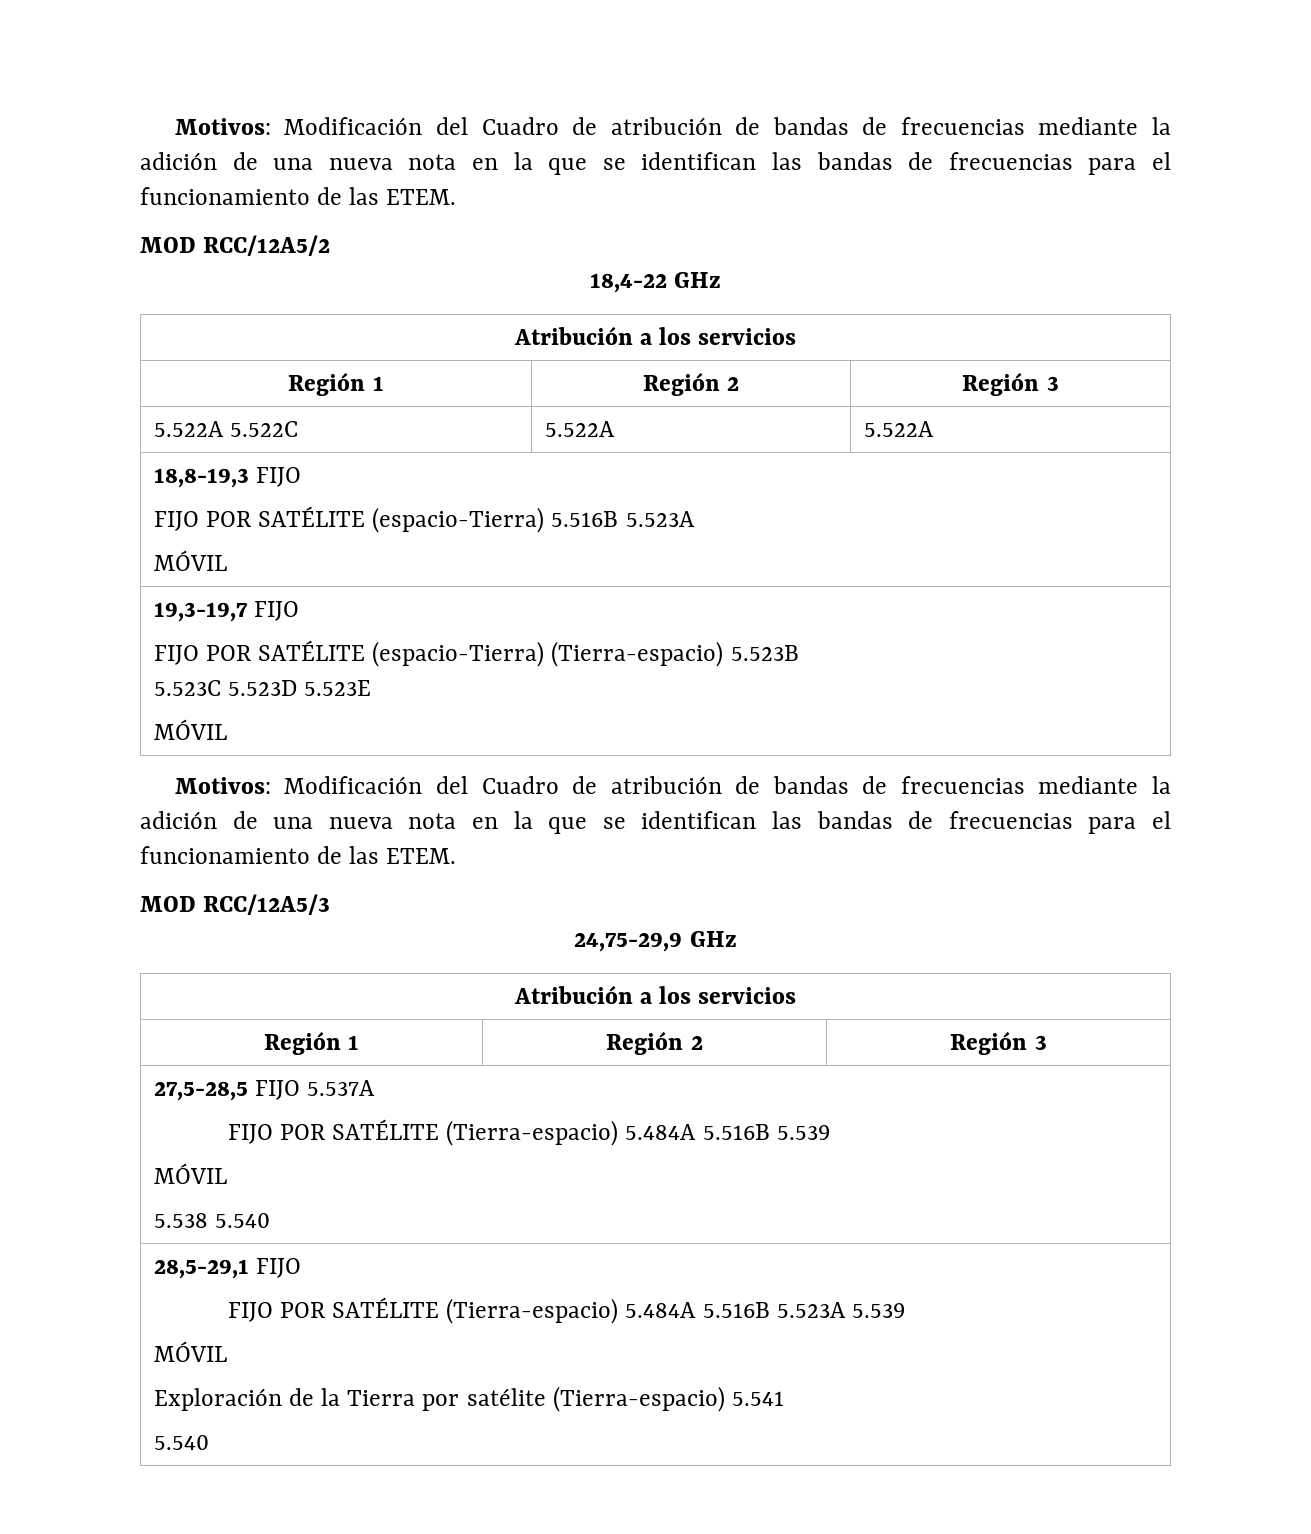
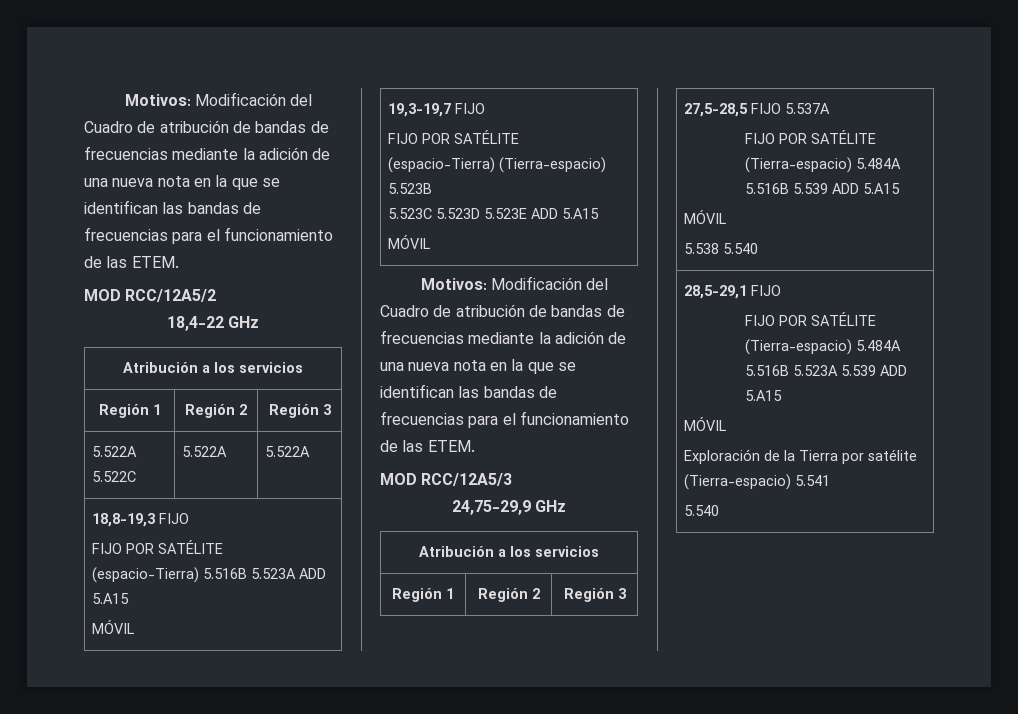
  18,8-19,3 FIJO
- FIJO POR SATÉLITE (espacio-Tierra) 5.516B 5.523A
+ FIJO POR SATÉLITE (espacio-Tierra) 5.516B 5.523A ADD 5.A15
  19,3-19,7 FIJO
  FIJO POR SATÉLITE (espacio-Tierra) (Tierra-espacio) 5.523B
- 5.523C 5.523D 5.523E
+ 5.523C 5.523D 5.523E ADD 5.A15
  27,5-28,5 FIJO 5.537A
- FIJO POR SATÉLITE (Tierra-espacio) 5.484A 5.516B 5.539
+ FIJO POR SATÉLITE (Tierra-espacio) 5.484A 5.516B 5.539 ADD 5.A15
  28,5-29,1 FIJO
- FIJO POR SATÉLITE (Tierra-espacio) 5.484A 5.516B 5.523A 5.539
+ FIJO POR SATÉLITE (Tierra-espacio) 5.484A 5.516B 5.523A 5.539 ADD 5.A15

